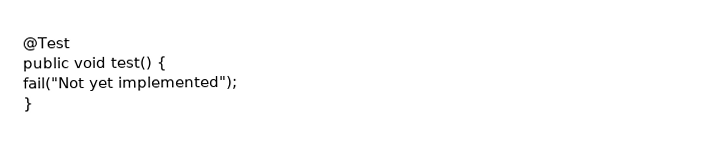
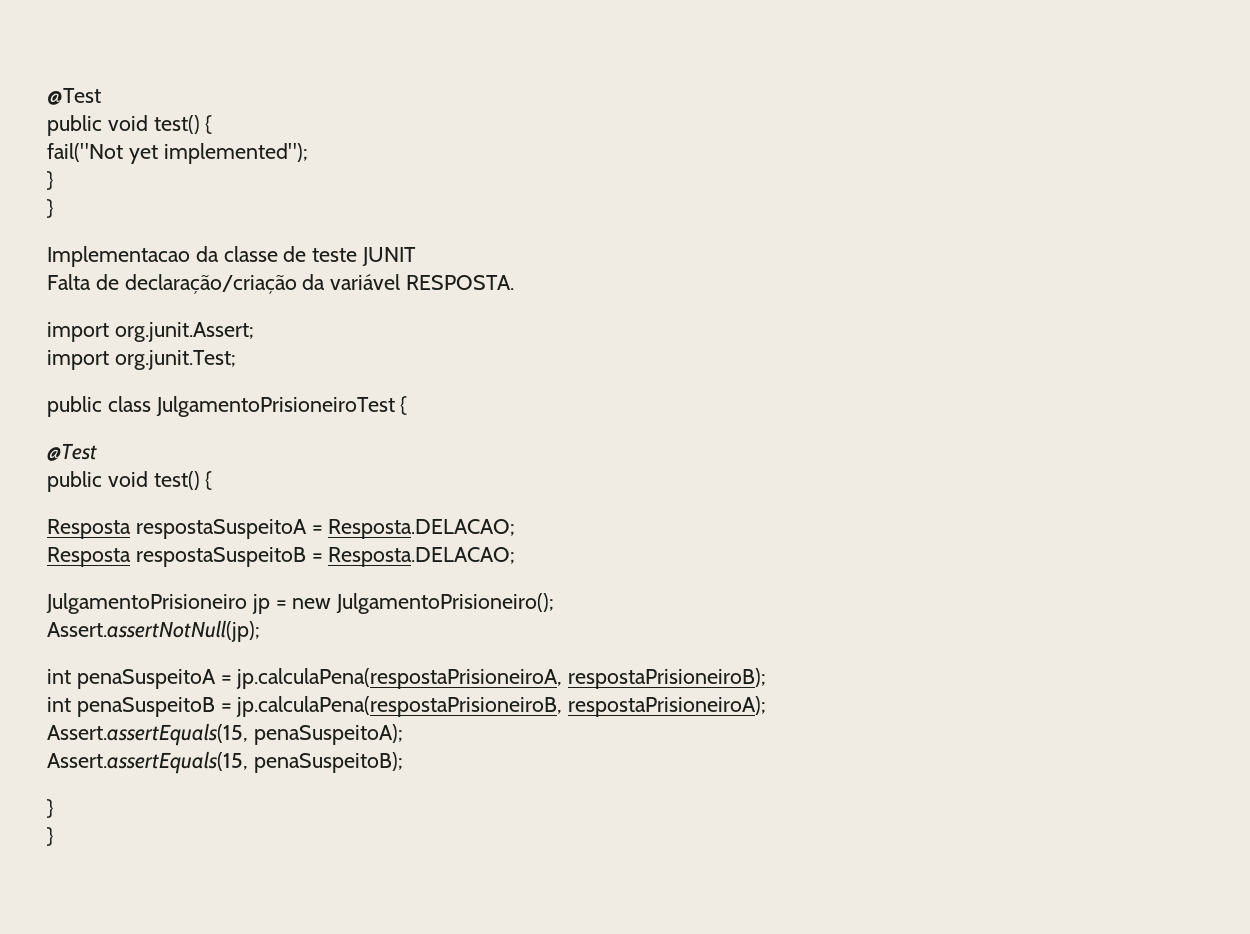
  fail("Not yet implemented");
+ }
+ }
+ Implementacao da classe de teste JUNIT
+ Falta de declaração/criação da variável RESPOSTA.
+ import org.junit.Assert;
+ import org.junit.Test;
+ public class JulgamentoPrisioneiroTest {
+ @Test
+ public void test() {
+ Resposta respostaSuspeitoA = Resposta.DELACAO;
+ Resposta respostaSuspeitoB = Resposta.DELACAO;
+ JulgamentoPrisioneiro jp = new JulgamentoPrisioneiro();
+ Assert.assertNotNull(jp);
+ int penaSuspeitoA = jp.calculaPena(respostaPrisioneiroA, respostaPrisioneiroB);
+ int penaSuspeitoB = jp.calculaPena(respostaPrisioneiroB, respostaPrisioneiroA);
+ Assert.assertEquals(15, penaSuspeitoA);
+ Assert.assertEquals(15, penaSuspeitoB);
+ }

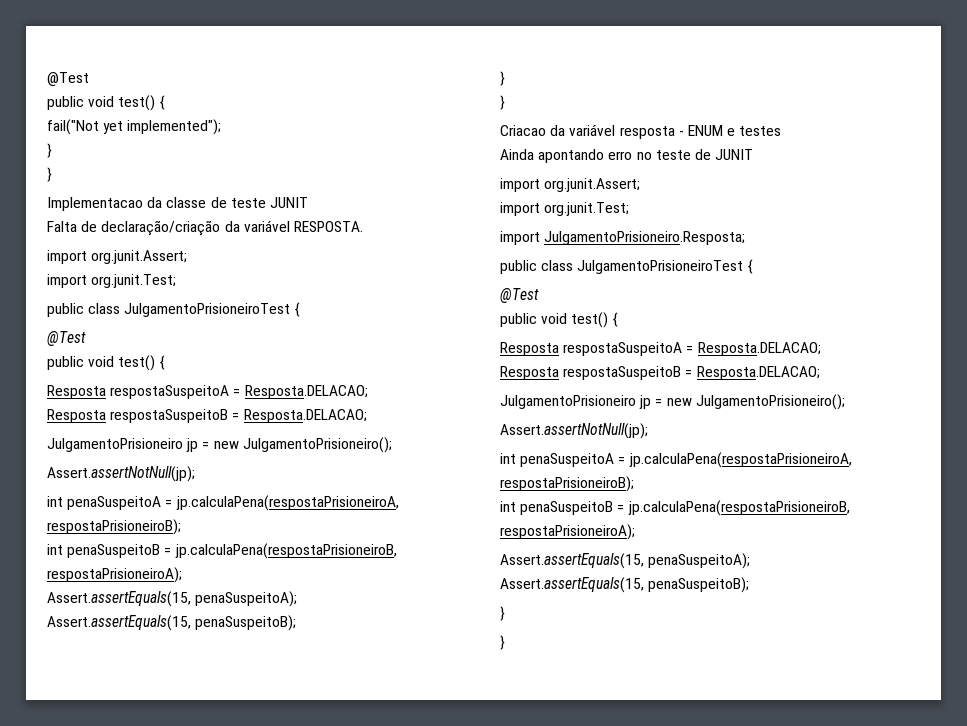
+ Criacao da variável resposta - ENUM e testes
+ Ainda apontando erro no teste de JUNIT
+ import org.junit.Assert;
+ import org.junit.Test;
+ import JulgamentoPrisioneiro.Resposta;
+ public class JulgamentoPrisioneiroTest {
+ @Test
+ public void test() {
+ Resposta respostaSuspeitoA = Resposta.DELACAO;
+ Resposta respostaSuspeitoB = Resposta.DELACAO;
+ JulgamentoPrisioneiro jp = new JulgamentoPrisioneiro();
+ Assert.assertNotNull(jp);
+ int penaSuspeitoA = jp.calculaPena(respostaPrisioneiroA, respostaPrisioneiroB);
+ int penaSuspeitoB = jp.calculaPena(respostaPrisioneiroB, respostaPrisioneiroA);
+ Assert.assertEquals(15, penaSuspeitoA);
+ Assert.assertEquals(15, penaSuspeitoB);
+ }
+ }

